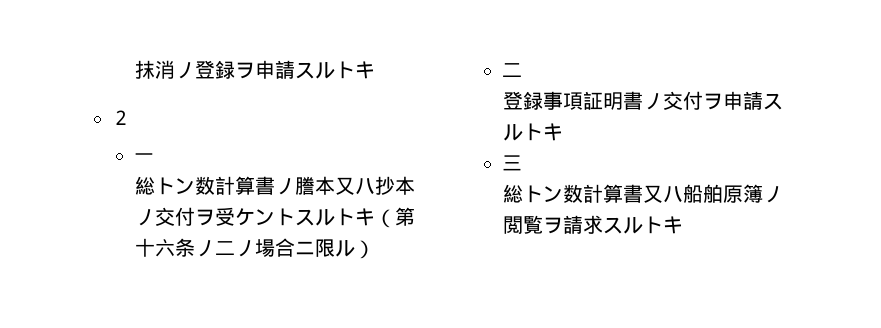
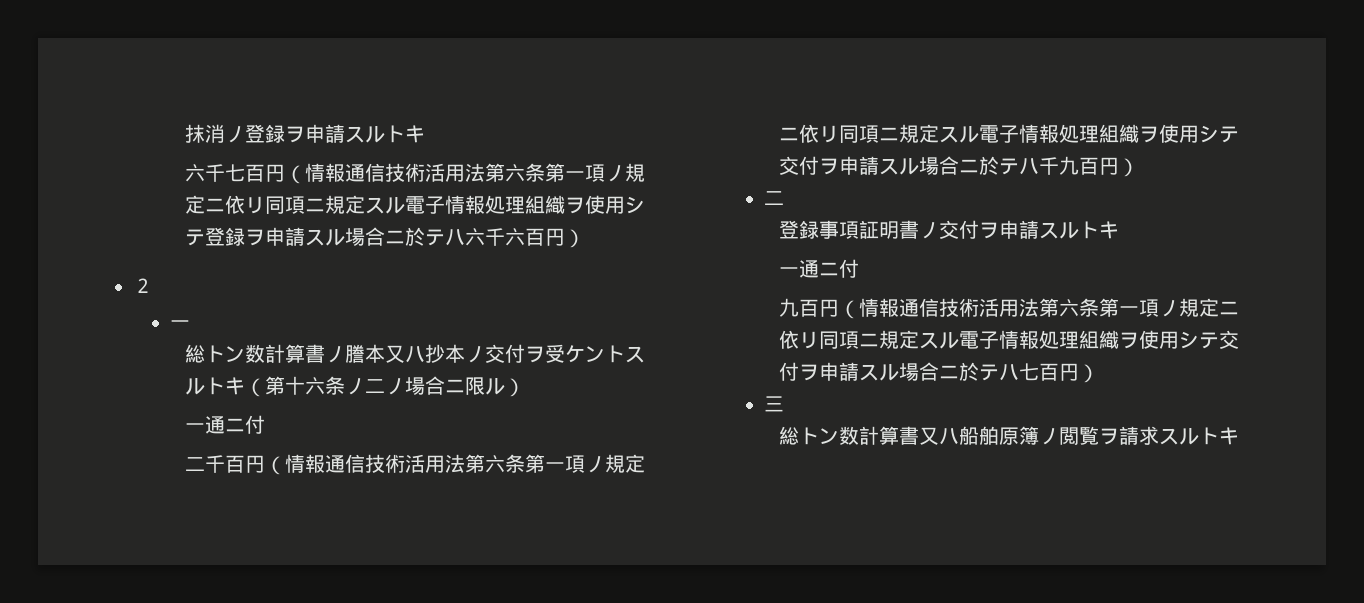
+ 六千七百円（情報通信技術活用法第六条第一項ノ規定ニ依リ同項ニ規定スル電子情報処理組織ヲ使用シテ登録ヲ申請スル場合ニ於テハ六千六百円）
  総トン数計算書ノ謄本又ハ抄本ノ交付ヲ受ケントスルトキ（第十六条ノ二ノ場合ニ限ル）
+ 一通ニ付
+ 二千百円（情報通信技術活用法第六条第一項ノ規定ニ依リ同項ニ規定スル電子情報処理組織ヲ使用シテ交付ヲ申請スル場合ニ於テハ千九百円）
  登録事項証明書ノ交付ヲ申請スルトキ
+ 一通ニ付
+ 九百円（情報通信技術活用法第六条第一項ノ規定ニ依リ同項ニ規定スル電子情報処理組織ヲ使用シテ交付ヲ申請スル場合ニ於テハ七百円）

